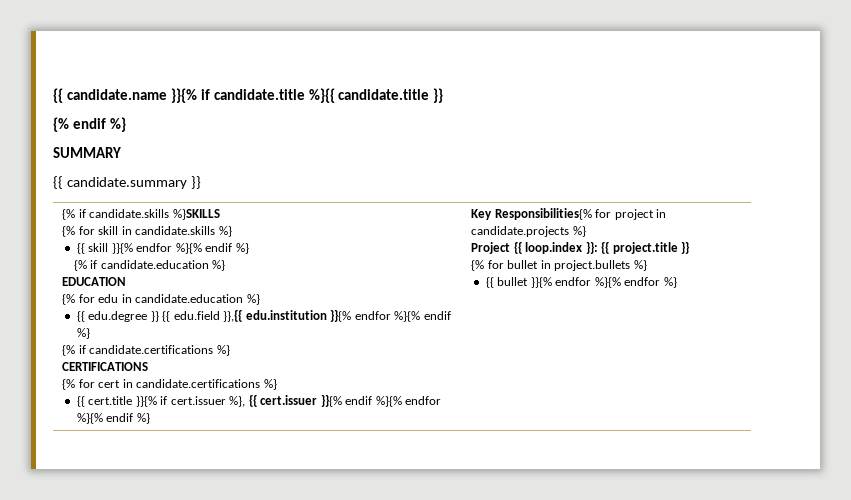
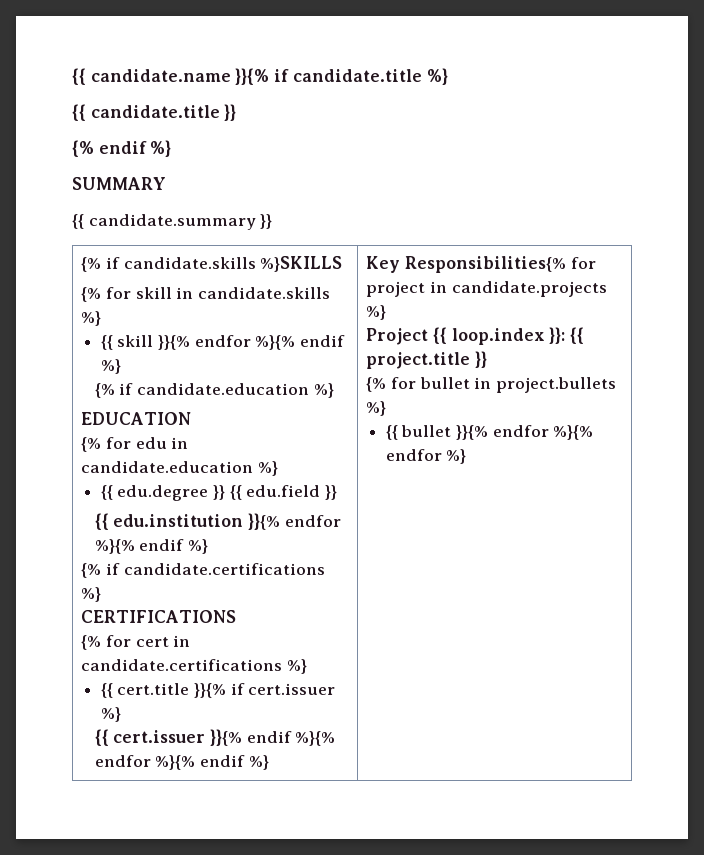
- {{ candidate.name }}{% if candidate.title %}{{ candidate.title }}
+ {{ candidate.name }}{% if candidate.title %}
+ {{ candidate.title }}
- {{ edu.degree }} {{ edu.field }},{{ edu.institution }}{% endfor %}{% endif %}
+ {{ edu.degree }} {{ edu.field }}
+ {{ edu.institution }}{% endfor %}{% endif %}
- {{ cert.title }}{% if cert.issuer %}, {{ cert.issuer }}{% endif %}{% endfor %}{% endif %}
+ {{ cert.title }}{% if cert.issuer %}
+ {{ cert.issuer }}{% endif %}{% endfor %}{% endif %}

